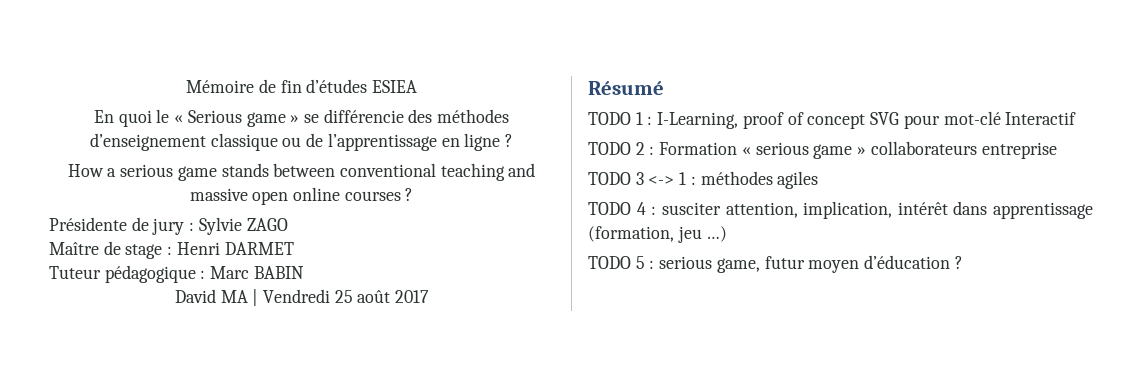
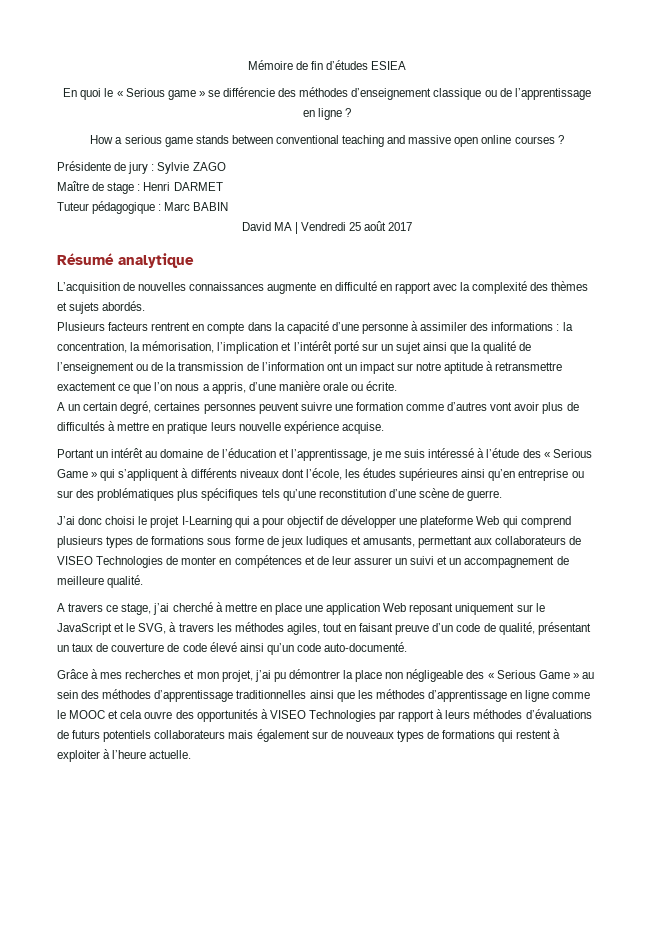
- Résumé
- TODO 1 : I-Learning, proof of concept SVG pour mot-clé Interactif
- TODO 2 : Formation « serious game » collaborateurs entreprise
- TODO 3 <-> 1 : méthodes agiles
- TODO 4 : susciter attention, implication, intérêt dans apprentissage (formation, jeu …)
- TODO 5 : serious game, futur moyen d’éducation ?
+ Résumé analytique
+ L’acquisition de nouvelles connaissances augmente en difficulté en rapport avec la complexité des thèmes et sujets abordés.
+ Plusieurs facteurs rentrent en compte dans la capacité d’une personne à assimiler des informations : la concentration, la mémorisation, l’implication et l’intérêt porté sur un sujet ainsi que la qualité de l’enseignement ou de la transmission de l’information ont un impact sur notre aptitude à retransmettre exactement ce que l’on nous a appris, d’une manière orale ou écrite.
+ A un certain degré, certaines personnes peuvent suivre une formation comme d’autres vont avoir plus de difficultés à mettre en pratique leurs nouvelle expérience acquise.
+ Portant un intérêt au domaine de l’éducation et l’apprentissage, je me suis intéressé à l’étude des « Serious Game » qui s’appliquent à différents niveaux dont l’école, les études supérieures ainsi qu’en entreprise ou sur des problématiques plus spécifiques tels qu’une reconstitution d’une scène de guerre.
+ J’ai donc choisi le projet I-Learning qui a pour objectif de développer une plateforme Web qui comprend plusieurs types de formations sous forme de jeux ludiques et amusants, permettant aux collaborateurs de VISEO Technologies de monter en compétences et de leur assurer un suivi et un accompagnement de meilleure qualité.
+ A travers ce stage, j’ai cherché à mettre en place une application Web reposant uniquement sur le JavaScript et le SVG, à travers les méthodes agiles, tout en faisant preuve d’un code de qualité, présentant un taux de couverture de code élevé ainsi qu’un code auto-documenté.
+ Grâce à mes recherches et mon projet, j’ai pu démontrer la place non négligeable des « Serious Game » au sein des méthodes d’apprentissage traditionnelles ainsi que les méthodes d’apprentissage en ligne comme le MOOC et cela ouvre des opportunités à VISEO Technologies par rapport à leurs méthodes d’évaluations de futurs potentiels collaborateurs mais également sur de nouveaux types de formations qui restent à exploiter à l’heure actuelle.

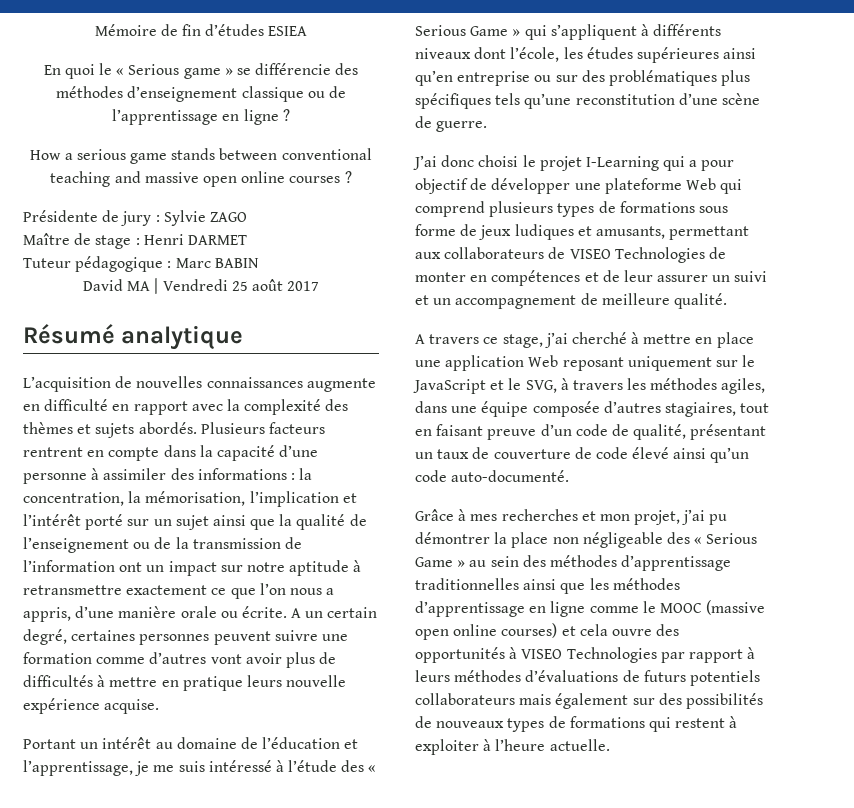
- L’acquisition de nouvelles connaissances augmente en difficulté en rapport avec la complexité des thèmes et sujets abordés.
- Plusieurs facteurs rentrent en compte dans la capacité d’une personne à assimiler des informations :
+ L’acquisition de nouvelles connaissances augmente en difficulté en rapport avec la complexité des thèmes et sujets abordés. Plusieurs facteurs rentrent en compte dans la capacité d’une personne à assimiler des informations :
- la concentration, la mémorisation, l’implication et l’intérêt porté sur un sujet ainsi que la qualité de l’enseignement ou de la transmission de l’information ont un impact sur notre aptitude à retransmettre exactement ce que l’on nous a appris, d’une manière orale ou écrite.
- A un certain degré, certaines personnes peuvent suivre une formation comme d’autres vont avoir plus de difficultés à mettre en pratique leurs nouvelle expérience acquise.
+ la concentration, la mémorisation, l’implication et l’intérêt porté sur un sujet ainsi que la qualité de l’enseignement ou de la transmission de l’information ont un impact sur notre aptitude à retransmettre exactement ce que l’on nous a appris, d’une manière orale ou écrite. A un certain degré, certaines personnes peuvent suivre une formation comme d’autres vont avoir plus de difficultés à mettre en pratique leurs nouvelle expérience acquise.
- A travers ce stage, j’ai cherché à mettre en place une application Web reposant uniquement sur le JavaScript et le SVG, à travers les méthodes agiles, tout en faisant preuve d’un code de qualité, présentant un taux de couverture de code élevé ainsi qu’un code auto-documenté.
+ A travers ce stage, j’ai cherché à mettre en place une application Web reposant uniquement sur le JavaScript et le SVG, à travers les méthodes agiles, dans une équipe composée d’autres stagiaires, tout en faisant preuve d’un code de qualité, présentant un taux de couverture de code élevé ainsi qu’un code auto-documenté.
- Grâce à mes recherches et mon projet, j’ai pu démontrer la place non négligeable des « Serious Game » au sein des méthodes d’apprentissage traditionnelles ainsi que les méthodes d’apprentissage en ligne comme le MOOC et cela ouvre des opportunités à VISEO Technologies par rapport à leurs méthodes d’évaluations de futurs potentiels collaborateurs mais également sur de nouveaux types de formations qui restent à exploiter à l’heure actuelle.
+ Grâce à mes recherches et mon projet, j’ai pu démontrer la place non négligeable des « Serious Game » au sein des méthodes d’apprentissage traditionnelles ainsi que les méthodes d’apprentissage en ligne comme le MOOC (massive open online courses) et cela ouvre des opportunités à VISEO Technologies par rapport à leurs méthodes d’évaluations de futurs potentiels collaborateurs mais également sur des possibilités de nouveaux types de formations qui restent à exploiter à l’heure actuelle.

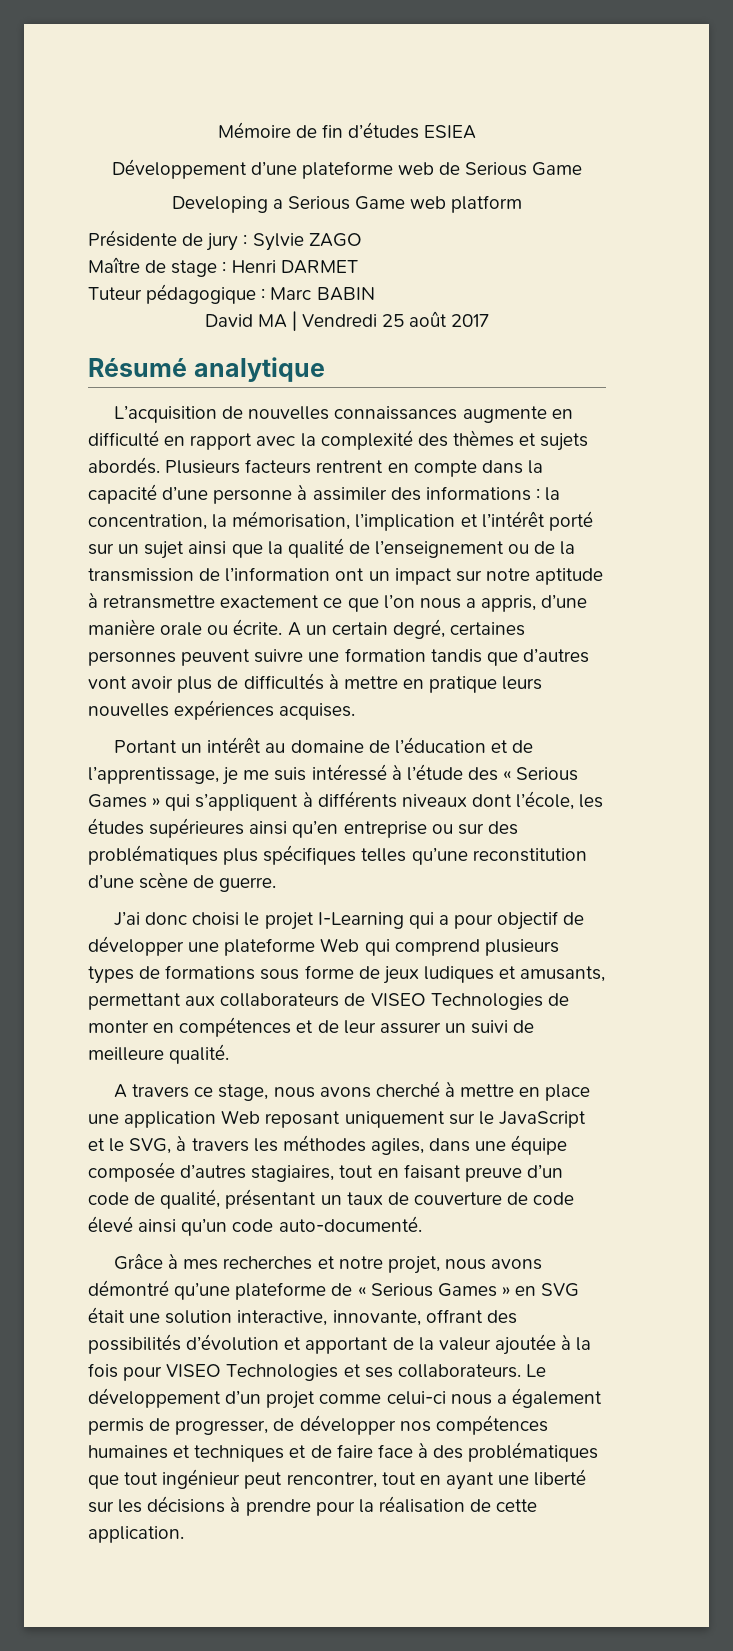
- En quoi le « Serious game » se différencie des méthodes d’enseignement classique ou de l’apprentissage en ligne ?
- How a serious game stands between conventional teaching and massive open online courses ?
+ Développement d’une plateforme web de Serious Game
+ Developing a Serious Game web platform
- A un certain degré, certaines personnes peuvent suivre une formation comme d’autres vont avoir plus de difficultés à mettre en pratique leurs nouvelle expérience acquise.
+ A un certain degré, certaines personnes peuvent suivre une formation tandis que d’autres vont avoir plus de difficultés à mettre en pratique leurs nouvelles expériences acquises.
- Portant un intérêt au domaine de l’éducation et l’apprentissage, je me suis intéressé à l’étude des « Serious Game » qui s’appliquent à différents niveaux dont l’école, les études supérieures ainsi qu’en entreprise ou sur des problématiques plus spécifiques tels qu’une reconstitution d’une scène de guerre.
+ Portant un intérêt au domaine de l’éducation et de l’apprentissage, je me suis intéressé à l’étude des « Serious Games » qui s’appliquent à différents niveaux dont l’école, les études supérieures ainsi qu’en entreprise ou sur des problématiques plus spécifiques telles qu’une reconstitution d’une scène de guerre.
- J’ai donc choisi le projet I-Learning qui a pour objectif de développer une plateforme Web qui comprend plusieurs types de formations sous forme de jeux ludiques et amusants, permettant aux collaborateurs de VISEO Technologies de monter en compétences et de leur assurer un suivi et un accompagnement de meilleure qualité.
+ J’ai donc choisi le projet I-Learning qui a pour objectif de développer une plateforme Web qui comprend plusieurs types de formations sous forme de jeux ludiques et amusants, permettant aux collaborateurs de VISEO Technologies de monter en compétences et de leur assurer un suivi de meilleure qualité.
- A travers ce stage, j’ai cherché à mettre en place une application Web reposant uniquement sur le JavaScript et le SVG, à travers les méthodes agiles, dans une équipe composée d’autres stagiaires, tout en faisant preuve d’un code de qualité, présentant un taux de couverture de code élevé ainsi qu’un code auto-documenté.
+ A travers ce stage, nous avons cherché à mettre en place une application Web reposant uniquement sur le JavaScript et le SVG, à travers les méthodes agiles, dans une équipe composée d’autres stagiaires, tout en faisant preuve d’un code de qualité, présentant un taux de couverture de code élevé ainsi qu’un code auto-documenté.
- Grâce à mes recherches et mon projet, j’ai pu démontrer la place non négligeable des « Serious Game » au sein des méthodes d’apprentissage traditionnelles ainsi que les méthodes d’apprentissage en ligne comme le MOOC (massive open online courses) et cela ouvre des opportunités à VISEO Technologies par rapport à leurs méthodes d’évaluations de futurs potentiels collaborateurs mais également sur des possibilités de nouveaux types de formations qui restent à exploiter à l’heure actuelle.
+ Grâce à mes recherches et notre projet, nous avons démontré qu’une plateforme de « Serious Games » en SVG était une solution interactive, innovante, offrant des possibilités d’évolution et apportant de la valeur ajoutée à la fois pour VISEO Technologies et ses collaborateurs. Le développement d’un projet comme celui-ci nous a également permis de progresser, de développer nos compétences humaines et techniques et de faire face à des problématiques que tout ingénieur peut rencontrer, tout en ayant une liberté sur les décisions à prendre pour la réalisation de cette application.

